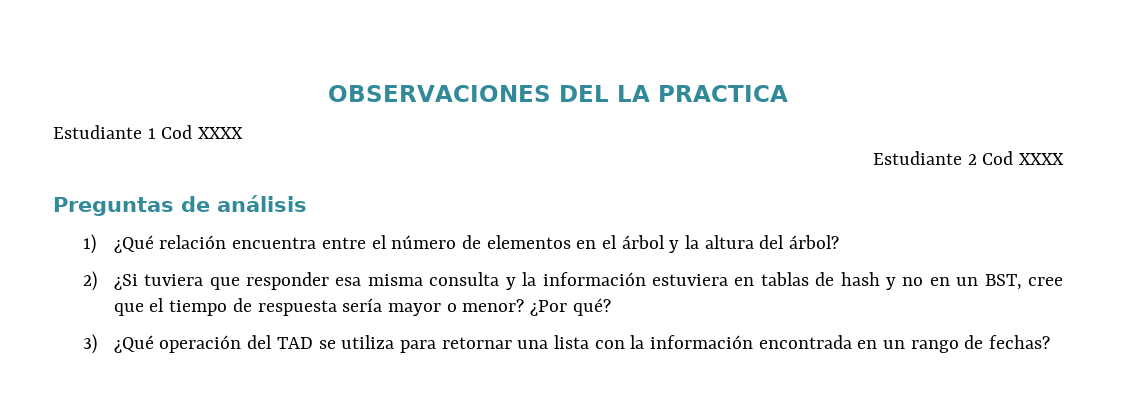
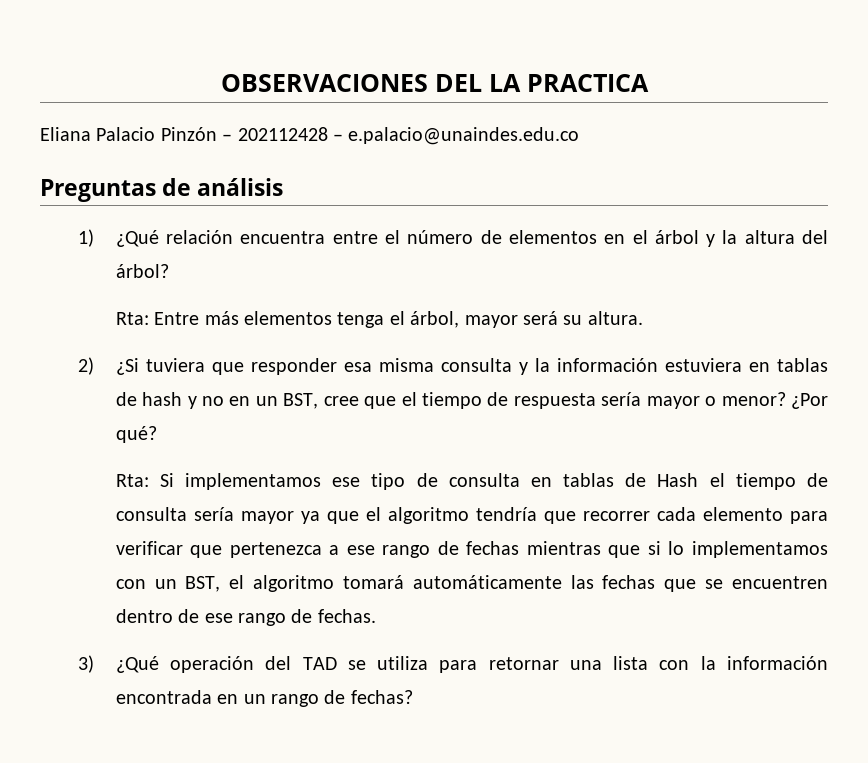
- Estudiante 1 Cod XXXX
- Estudiante 2 Cod XXXX
+ Eliana Palacio Pinzón – 202112428 – e.palacio@unaindes.edu.co
+ Rta: Entre más elementos tenga el árbol, mayor será su altura.
+ Rta: Si implementamos ese tipo de consulta en tablas de Hash el tiempo de consulta sería mayor ya que el algoritmo tendría que recorrer cada elemento para verificar que pertenezca a ese rango de fechas mientras que si lo implementamos con un BST, el algoritmo tomará automáticamente las fechas que se encuentren dentro de ese rango de fechas.

